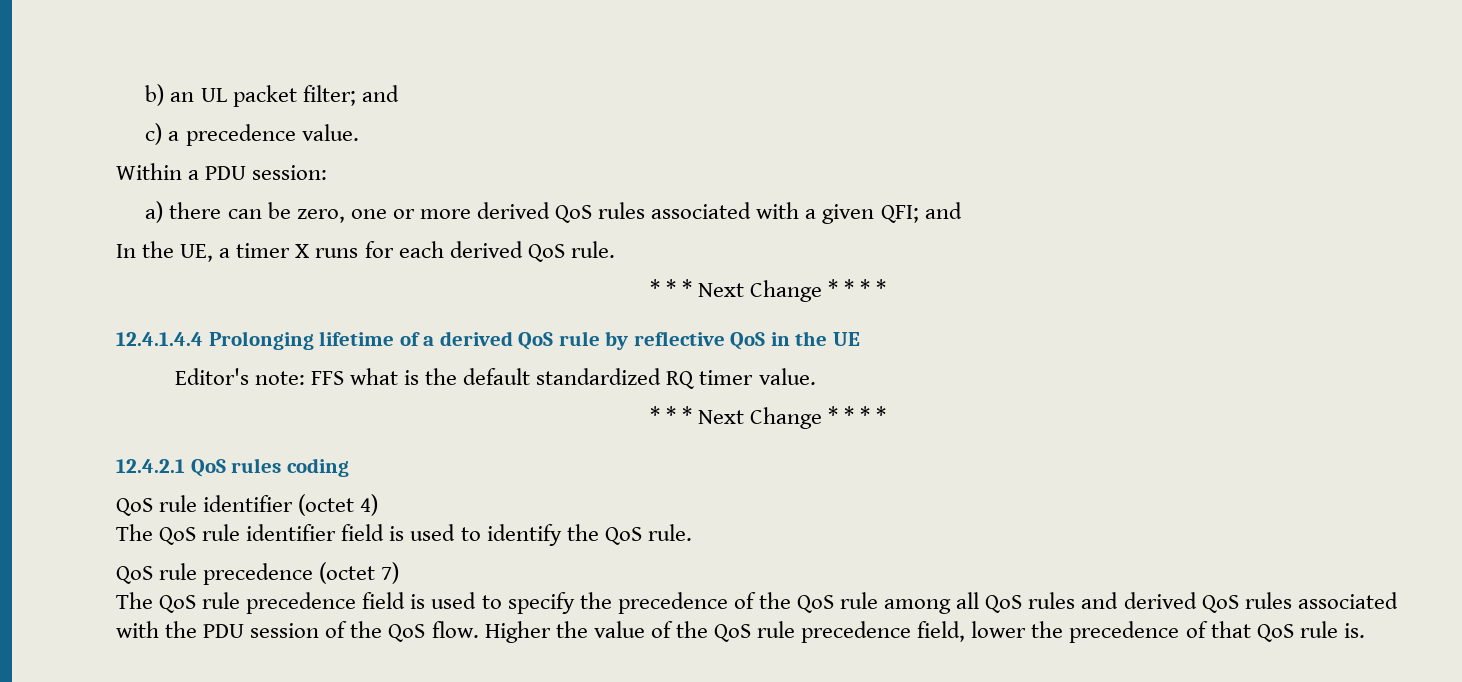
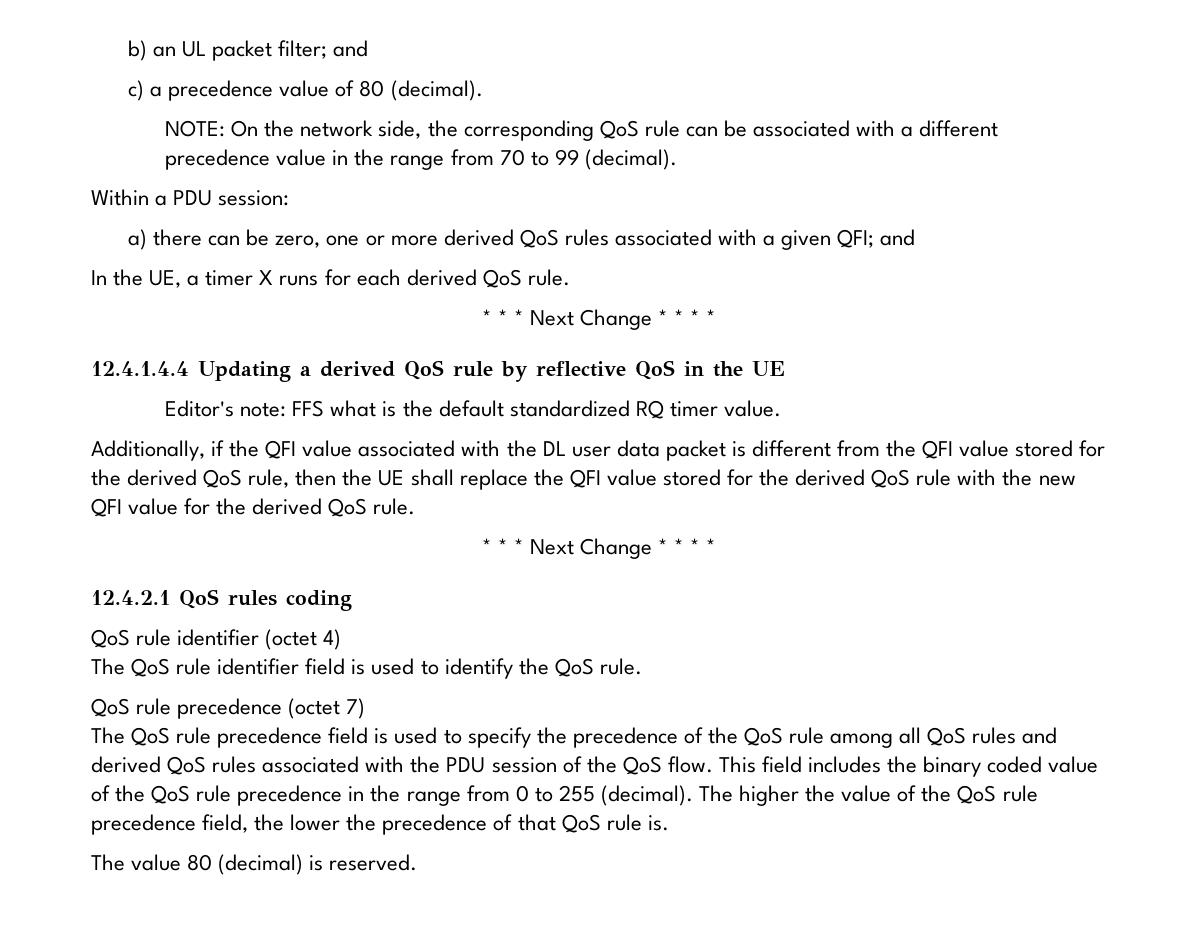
- c) a precedence value.
+ c) a precedence value of 80 (decimal).
+ NOTE: On the network side, the corresponding QoS rule can be associated with a different precedence value in the range from 70 to 99 (decimal).
- 12.4.1.4.4 Prolonging lifetime of a derived QoS rule by reflective QoS in the UE
+ 12.4.1.4.4 Updating a derived QoS rule by reflective QoS in the UE
+ Additionally, if the QFI value associated with the DL user data packet is different from the QFI value stored for the derived QoS rule, then the UE shall replace the QFI value stored for the derived QoS rule with the new QFI value for the derived QoS rule.
- Higher the value of the QoS rule precedence field, lower the precedence of that QoS rule is.
+ This field includes the binary coded value of the QoS rule precedence in the range from 0 to 255 (decimal). The higher the value of the QoS rule precedence field, the lower the precedence of that QoS rule is.
+ The value 80 (decimal) is reserved.

